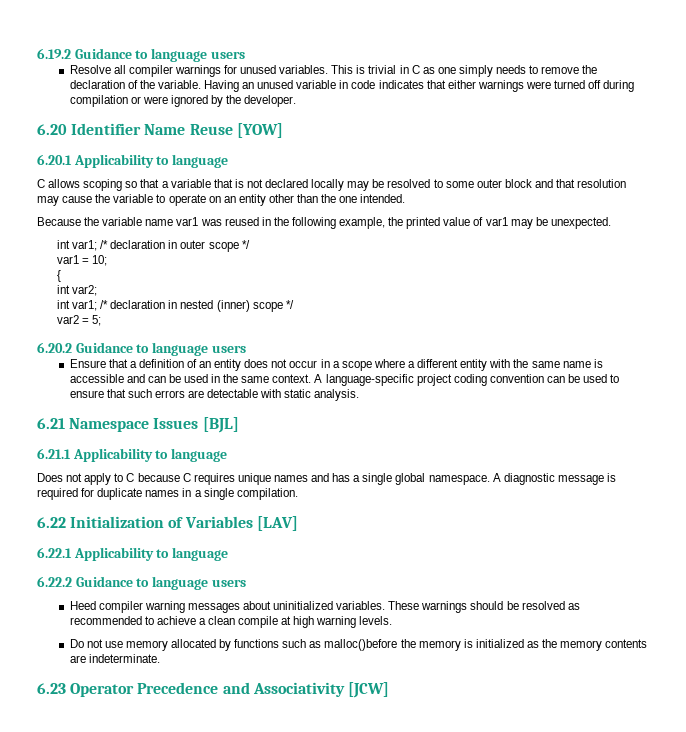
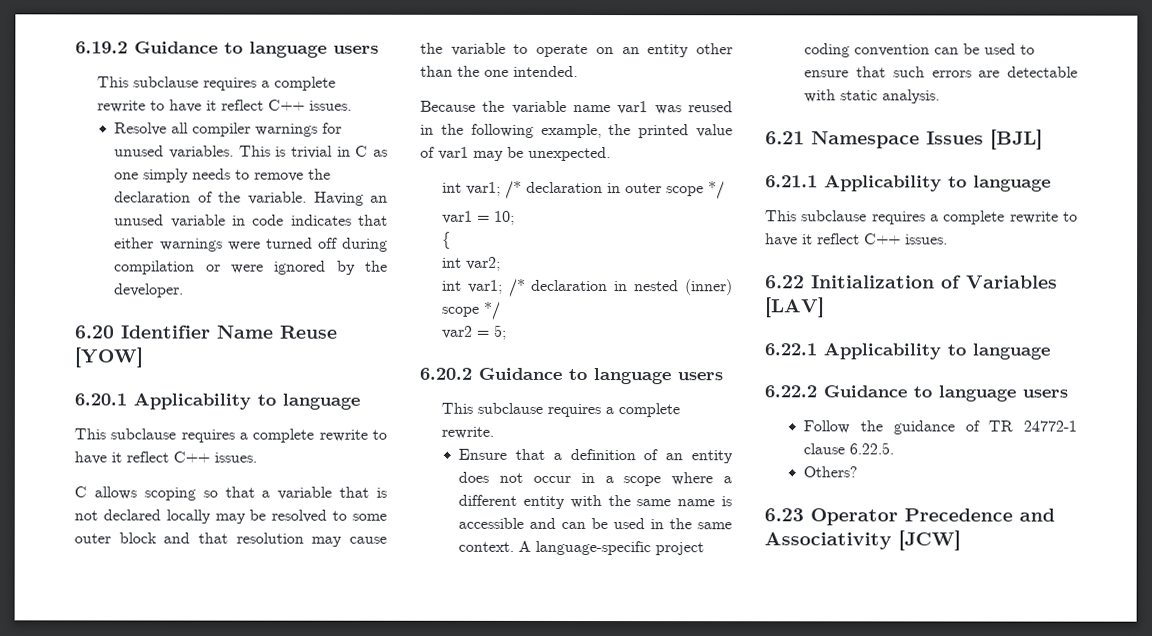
  6.19.2 Guidance to language users
+ This subclause requires a complete rewrite to have it reflect C++ issues.
  6.20.1 Applicability to language
+ This subclause requires a complete rewrite to have it reflect C++ issues.
+ This subclause requires a complete rewrite.
  6.21.1 Applicability to language
- Does not apply to C because C requires unique names and has a single global namespace. A diagnostic message is required for duplicate names in a single compilation.
+ This subclause requires a complete rewrite to have it reflect C++ issues.
- Heed compiler warning messages about uninitialized variables. These warnings should be resolved as recommended to achieve a clean compile at high warning levels.
- Do not use memory allocated by functions such as malloc()before the memory is initialized as the memory contents are indeterminate.
+ Follow the guidance of TR 24772-1 clause 6.22.5.
+ Others?

